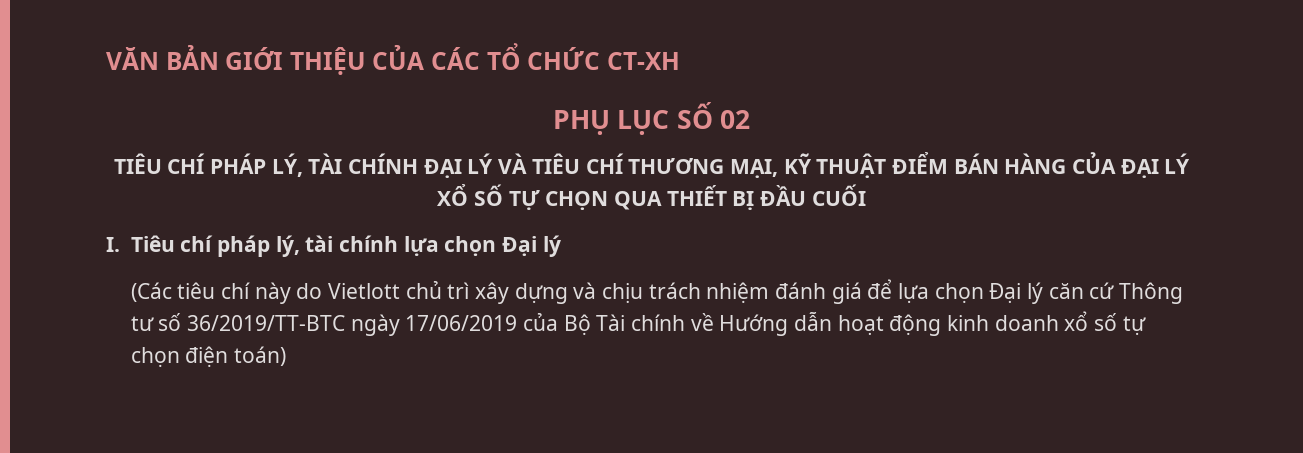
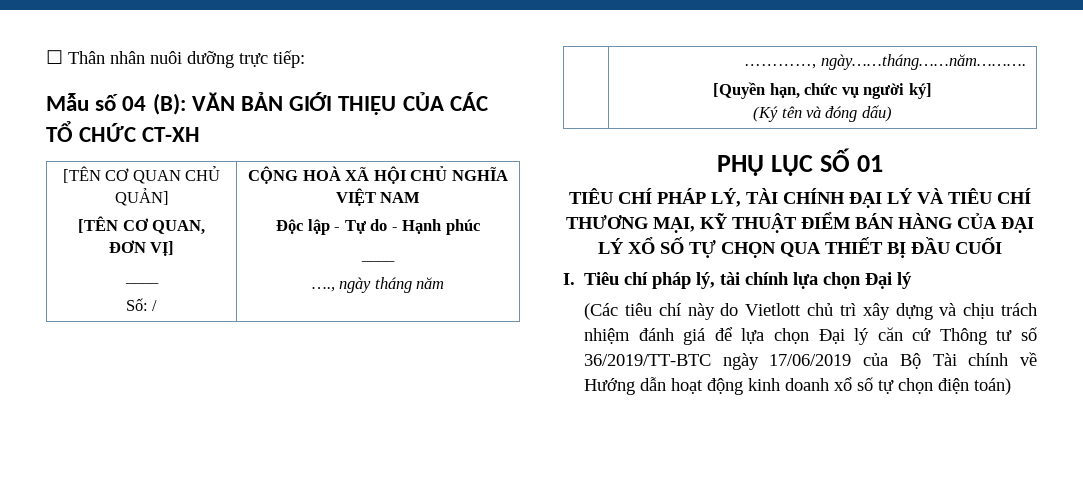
- VĂN BẢN GIỚI THIỆU CỦA CÁC TỔ CHỨC CT-XH
+ ☐ Thân nhân nuôi dưỡng trực tiếp:
+ Mẫu số 04 (B): VĂN BẢN GIỚI THIỆU CỦA CÁC TỔ CHỨC CT-XH
+ [TÊN CƠ QUAN CHỦ QUẢN]
+ [TÊN CƠ QUAN, ĐƠN VỊ]
+ ____
+ Số: / | CỘNG HOÀ XÃ HỘI CHỦ NGHĨA VIỆT NAM
+ Độc lập - Tự do - Hạnh phúc
+ ____
+ …., ngày tháng năm
+ | …………, ngày……tháng……năm……….
+ [Quyền hạn, chức vụ người ký]
+ (Ký tên và đóng dấu)
- PHỤ LỤC SỐ 02
+ PHỤ LỤC SỐ 01

